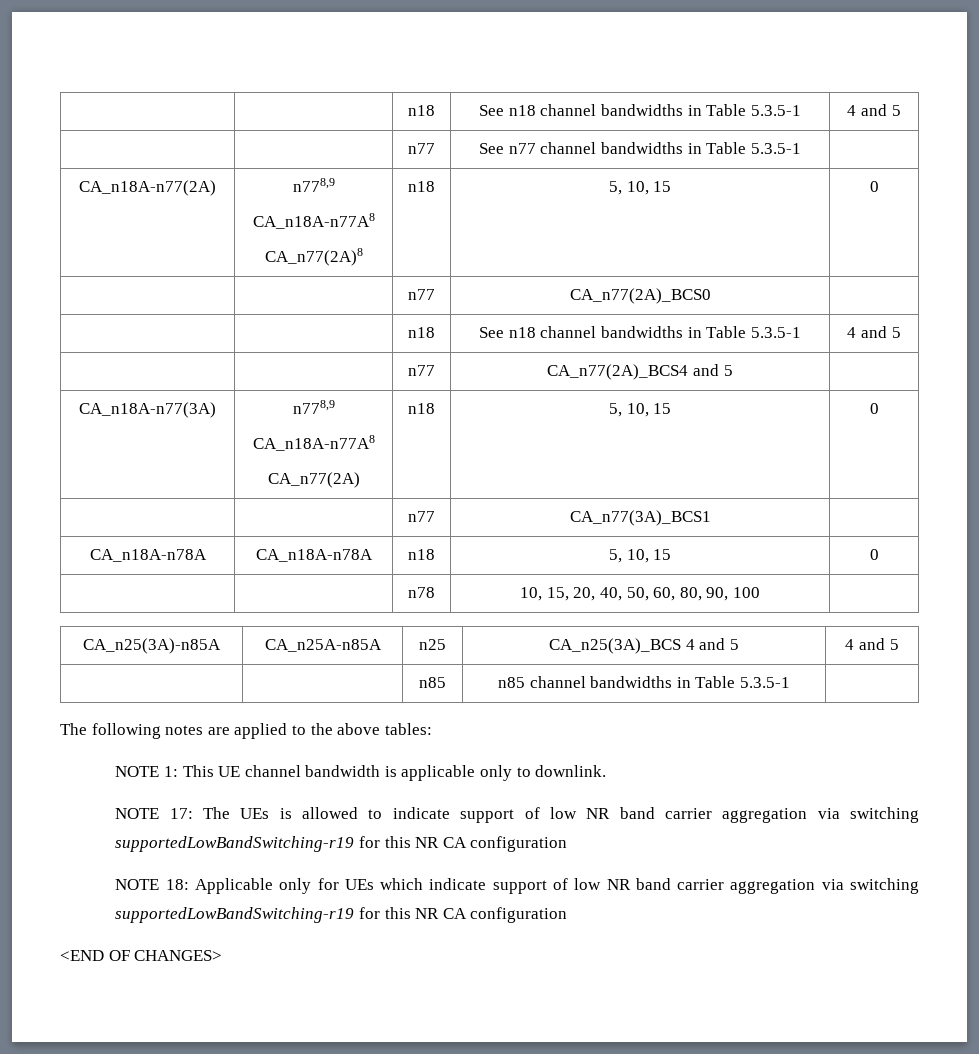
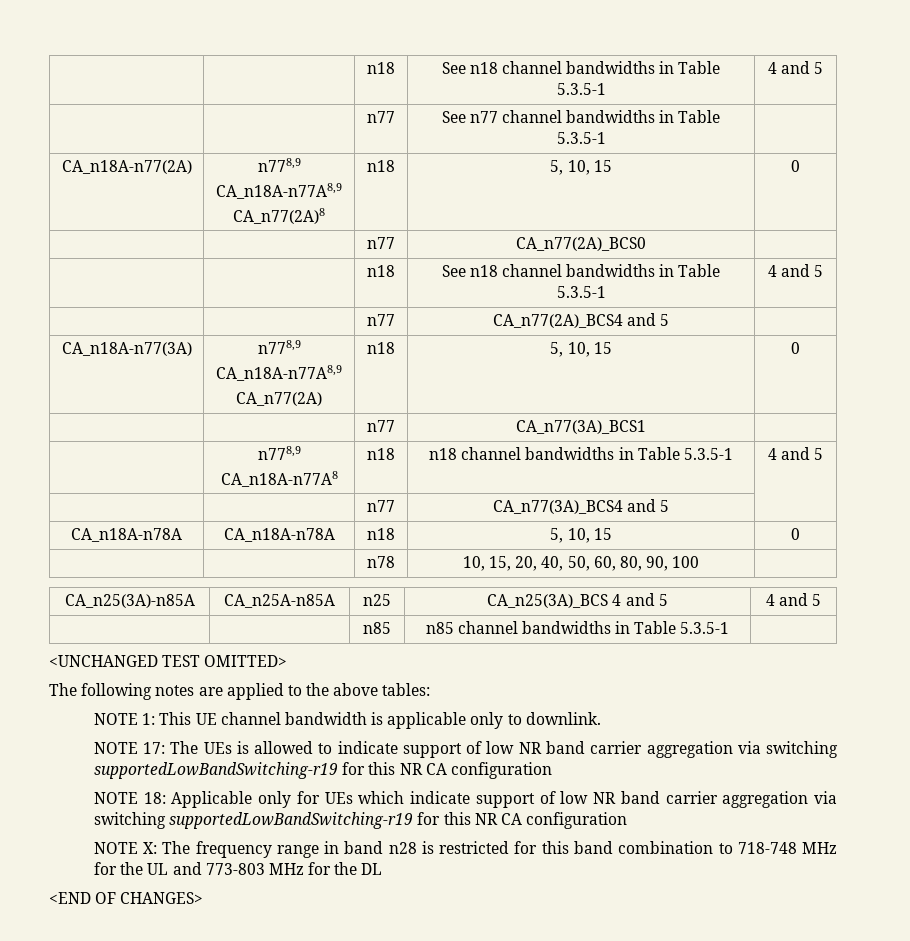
  CA_n18A-n77(2A) | n778,9
- CA_n18A-n77A8
+ CA_n18A-n77A8,9
  CA_n18A-n77(3A) | n778,9
- CA_n18A-n77A8
+ CA_n18A-n77A8,9
  | | n77 | CA_n77(3A)_BCS1 |
+ | n778,9
+ CA_n18A-n77A8 | n18 | n18 channel bandwidths in Table 5.3.5-1 | 4 and 5
+ | | n77 | CA_n77(3A)_BCS4 and 5 |
+ <UNCHANGED TEST OMITTED>
+ NOTE X: The frequency range in band n28 is restricted for this band combination to 718-748 MHz for the UL and 773-803 MHz for the DL

